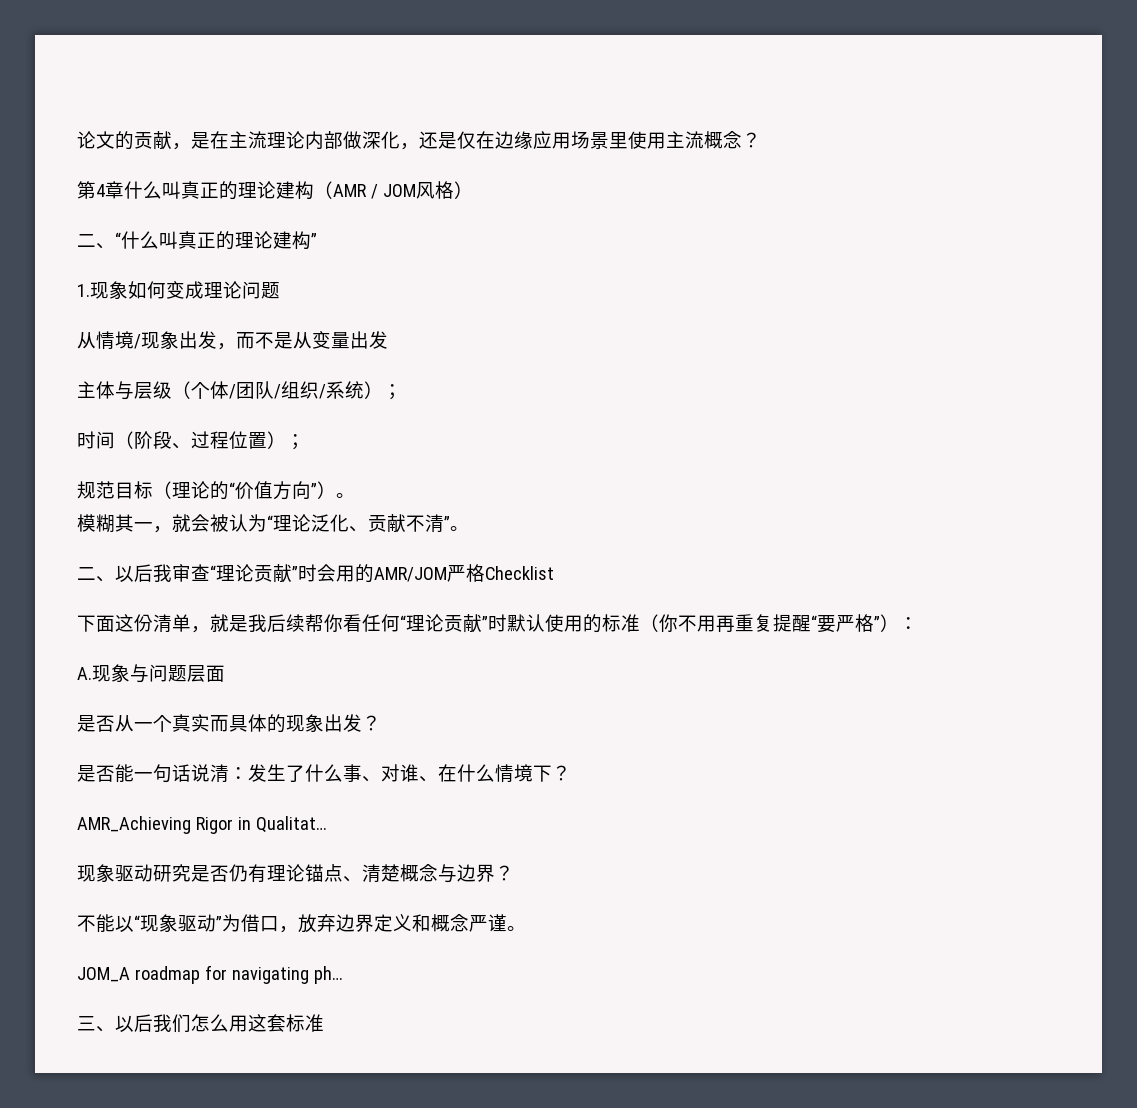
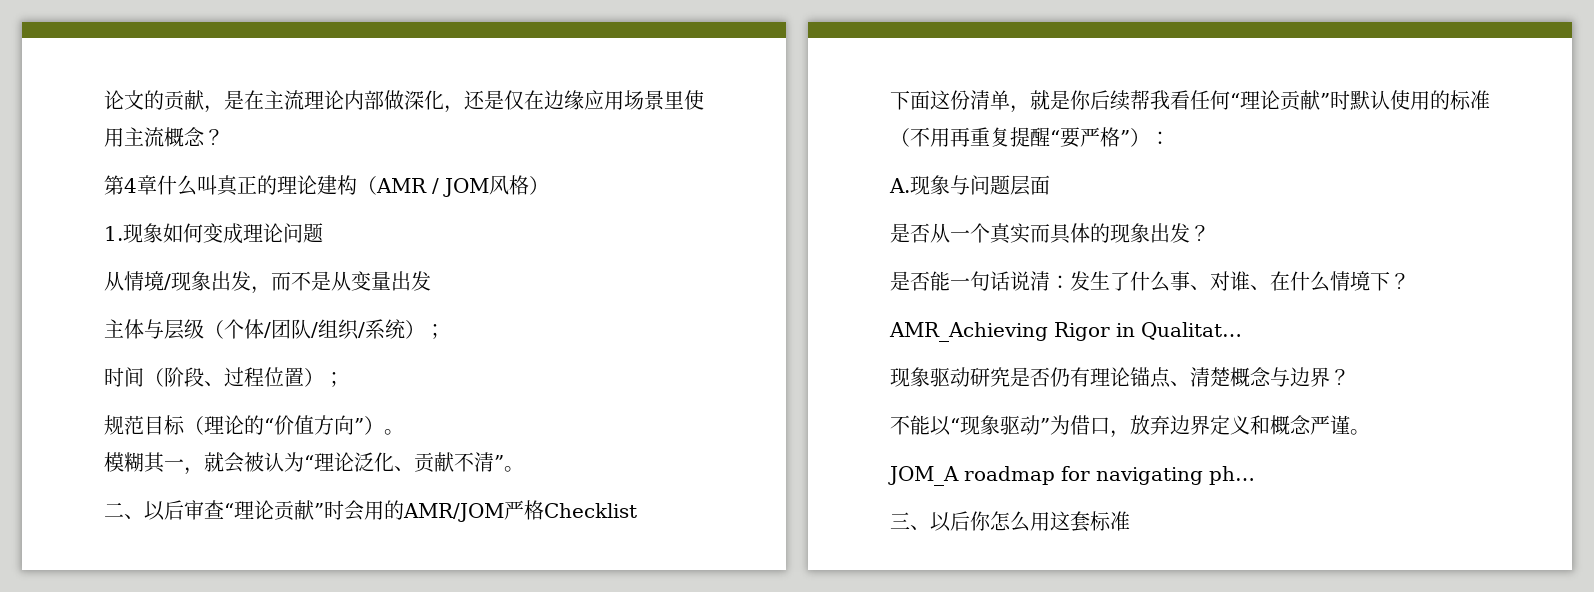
- 二、“什么叫真正的理论建构”
- 二、以后我审查“理论贡献”时会用的AMR/JOM严格Checklist
+ 二、以后审查“理论贡献”时会用的AMR/JOM严格Checklist
- 下面这份清单，就是我后续帮你看任何“理论贡献”时默认使用的标准（你不用再重复提醒“要严格”）：
+ 下面这份清单，就是你后续帮我看任何“理论贡献”时默认使用的标准（不用再重复提醒“要严格”）：
- 三、以后我们怎么用这套标准
+ 三、以后你怎么用这套标准

